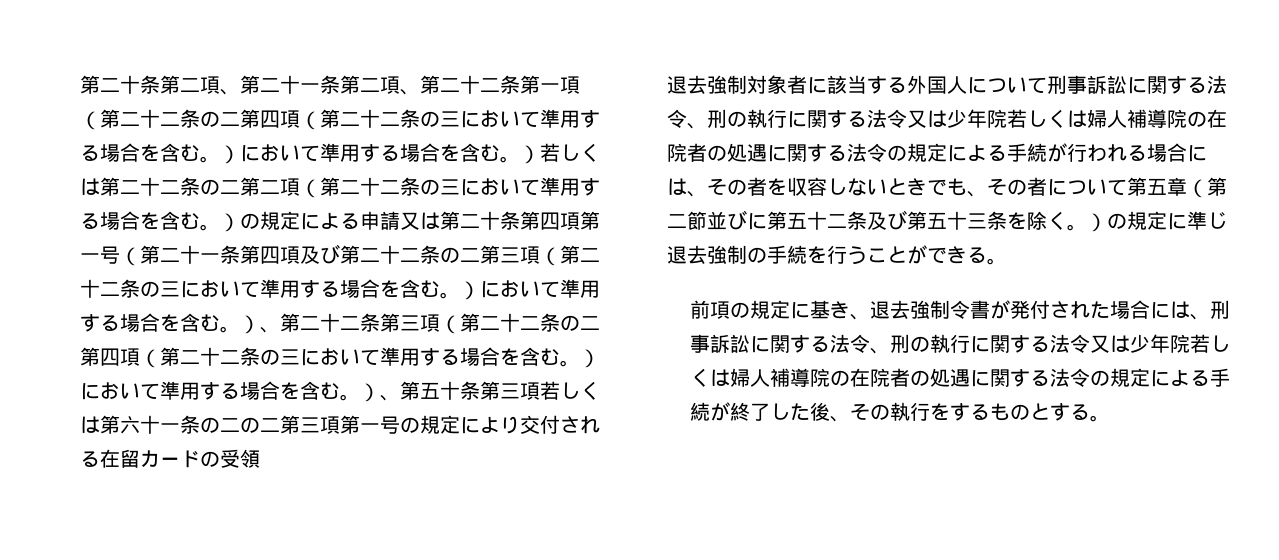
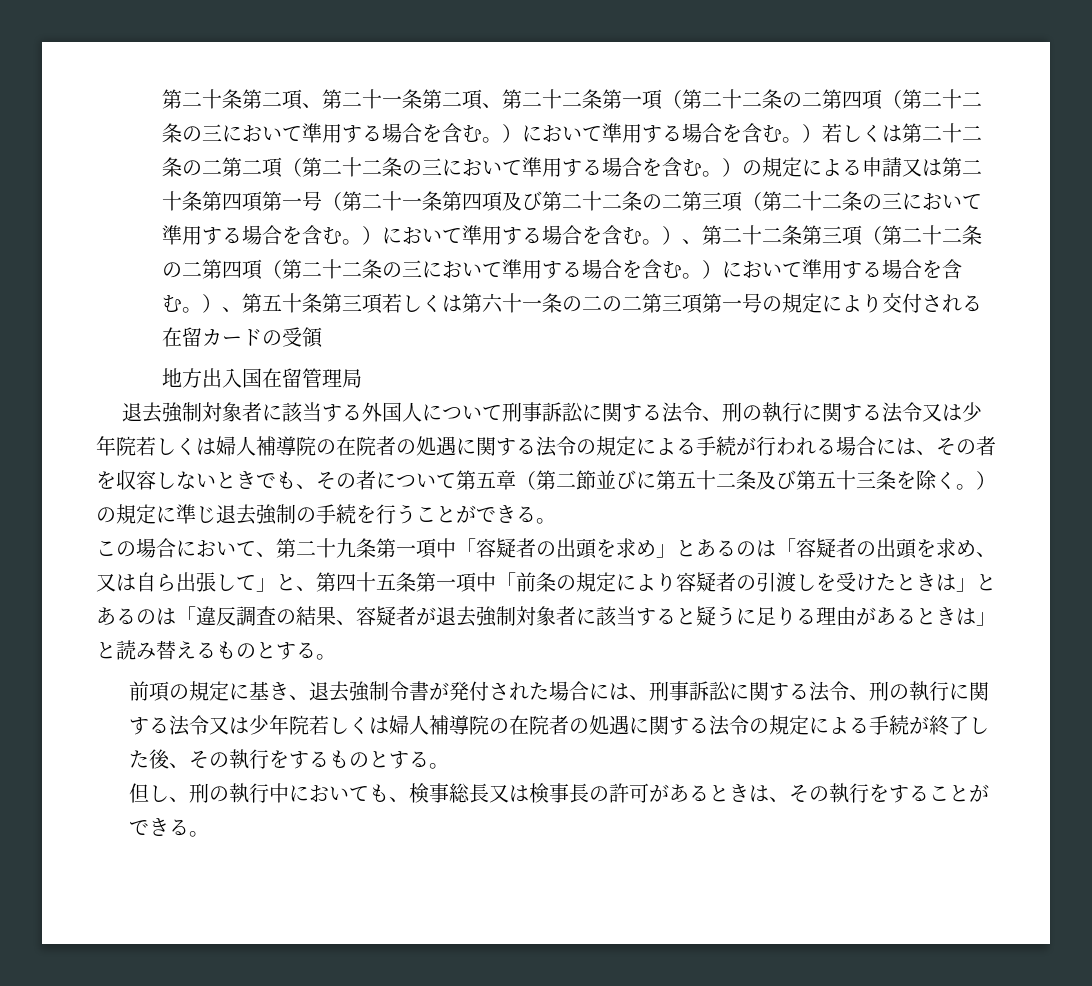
+ 地方出入国在留管理局
+ この場合において、第二十九条第一項中「容疑者の出頭を求め」とあるのは「容疑者の出頭を求め、又は自ら出張して」と、第四十五条第一項中「前条の規定により容疑者の引渡しを受けたときは」とあるのは「違反調査の結果、容疑者が退去強制対象者に該当すると疑うに足りる理由があるときは」と読み替えるものとする。
+ 但し、刑の執行中においても、検事総長又は検事長の許可があるときは、その執行をすることができる。

